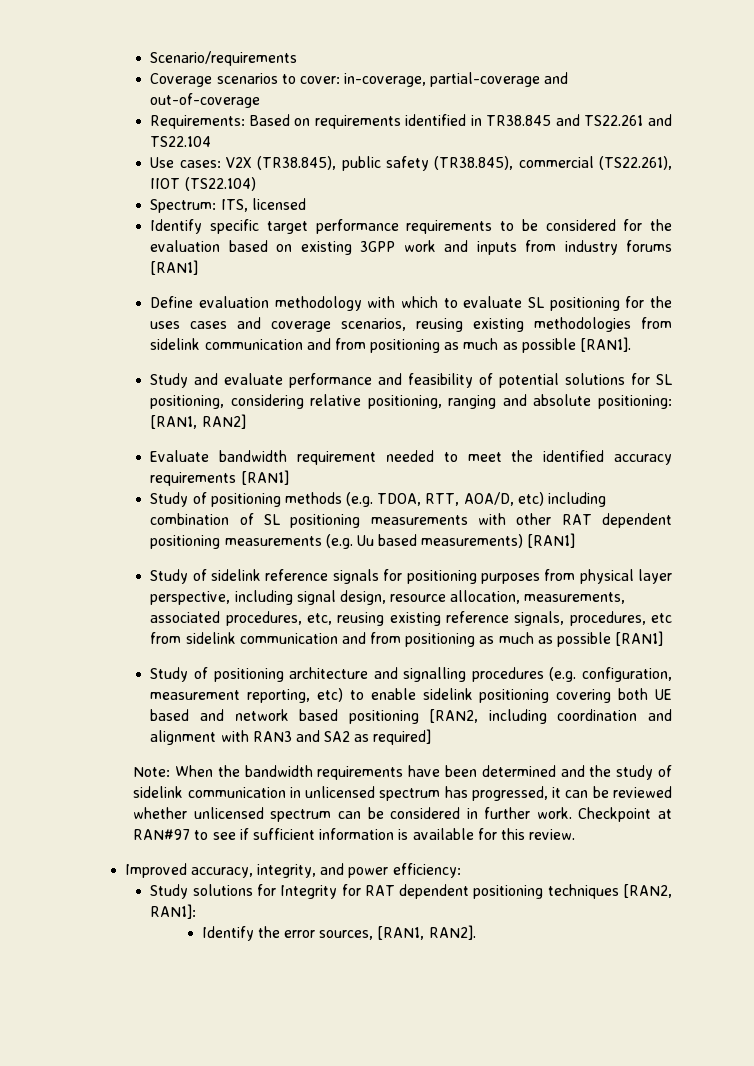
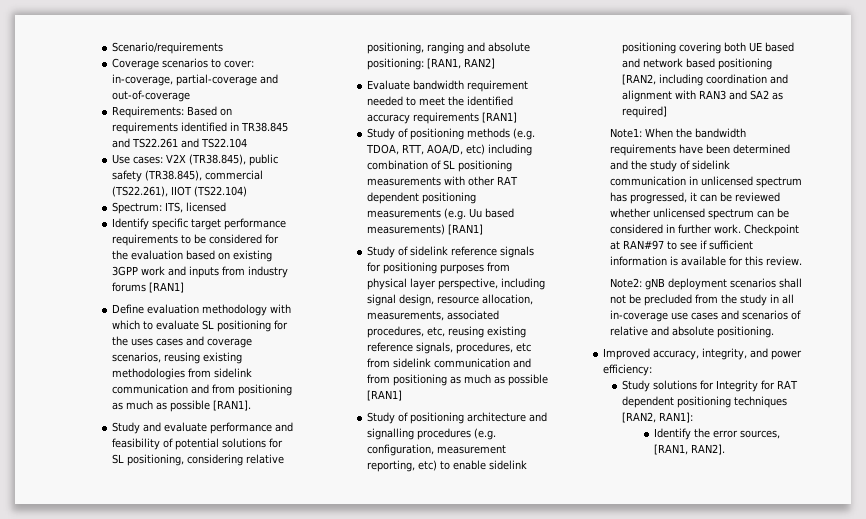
- Note: When the bandwidth requirements have been determined and the study of sidelink communication in unlicensed spectrum has progressed, it can be reviewed whether unlicensed spectrum can be considered in further work.
+ Note1: When the bandwidth requirements have been determined and the study of sidelink communication in unlicensed spectrum has progressed, it can be reviewed whether unlicensed spectrum can be considered in further work.
+ Note2: gNB deployment scenarios shall not be precluded from the study in all in-coverage use cases and scenarios of relative and absolute positioning.

